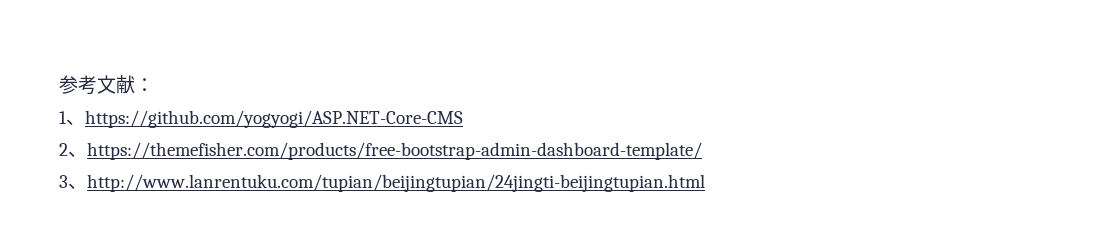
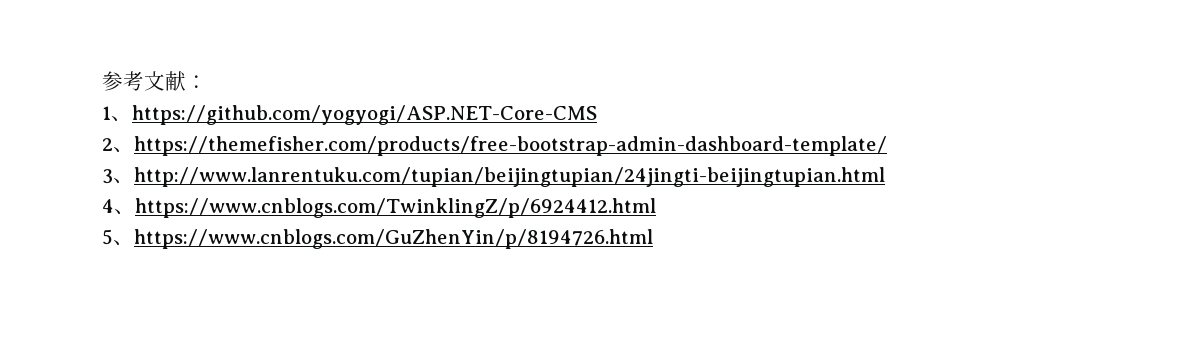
+ 4、https://www.cnblogs.com/TwinklingZ/p/6924412.html
+ 5、https://www.cnblogs.com/GuZhenYin/p/8194726.html

